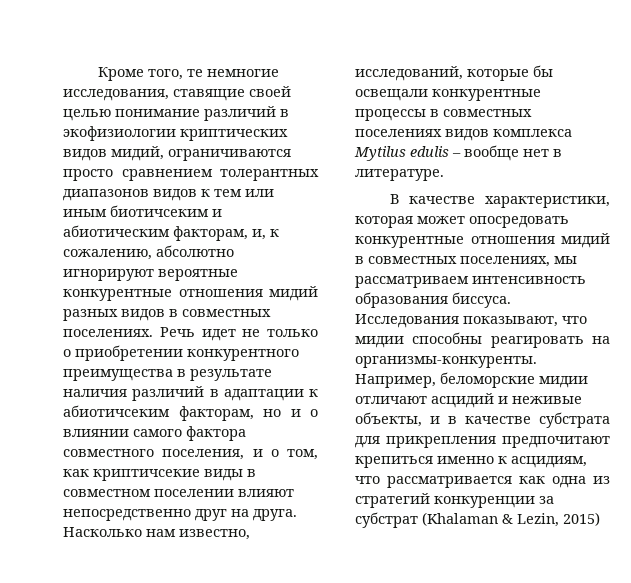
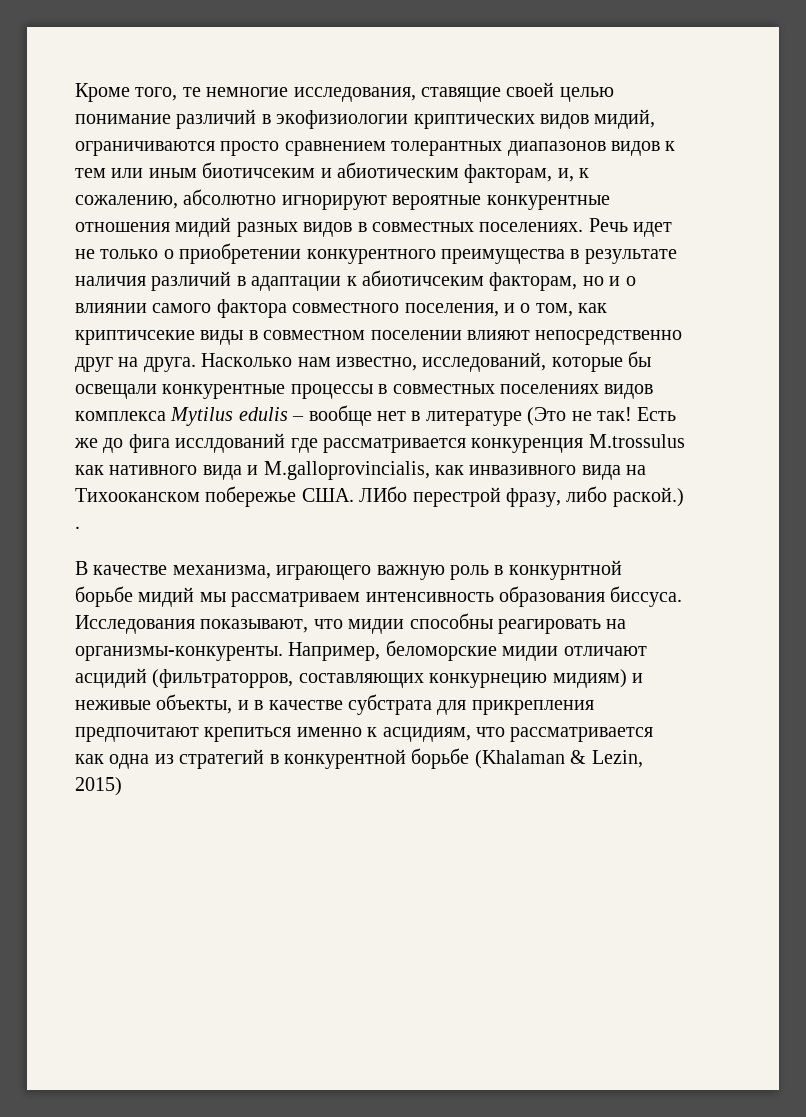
- Насколько нам известно, исследований, которые бы освещали конкурентные процессы в совместных поселениях видов комплекса Mytilus edulis – вообще нет в литературе.
- В качестве характеристики, которая может опосредовать конкурентные отношения мидий в совместных поселениях, мы рассматриваем интенсивность образования биссуса.
+ Насколько нам известно, исследований, которые бы освещали конкурентные процессы в совместных поселениях видов комплекса Mytilus edulis – вообще нет в литературе (Это не так! Есть же до фига исслдований где рассматривается конкуренция M.trossulus как нативного вида и M.galloprovincialis, как инвазивного вида на Тихооканском побережье США. ЛИбо перестрой фразу, либо раской.) .
+ В качестве механизма, играющего важную роль в конкурнтной борьбе мидий мы рассматриваем интенсивность образования биссуса.
- Например, беломорские мидии отличают асцидий и неживые объекты, и в качестве субстрата для прикрепления предпочитают крепиться именно к асцидиям, что рассматривается как одна из стратегий конкуренции за субстрат (Khalaman & Lezin, 2015)
+ Например, беломорские мидии отличают асцидий (фильтраторров, составляющих конкурнецию мидиям) и неживые объекты, и в качестве субстрата для прикрепления предпочитают крепиться именно к асцидиям, что рассматривается как одна из стратегий в конкурентной борьбе (Khalaman & Lezin, 2015)

